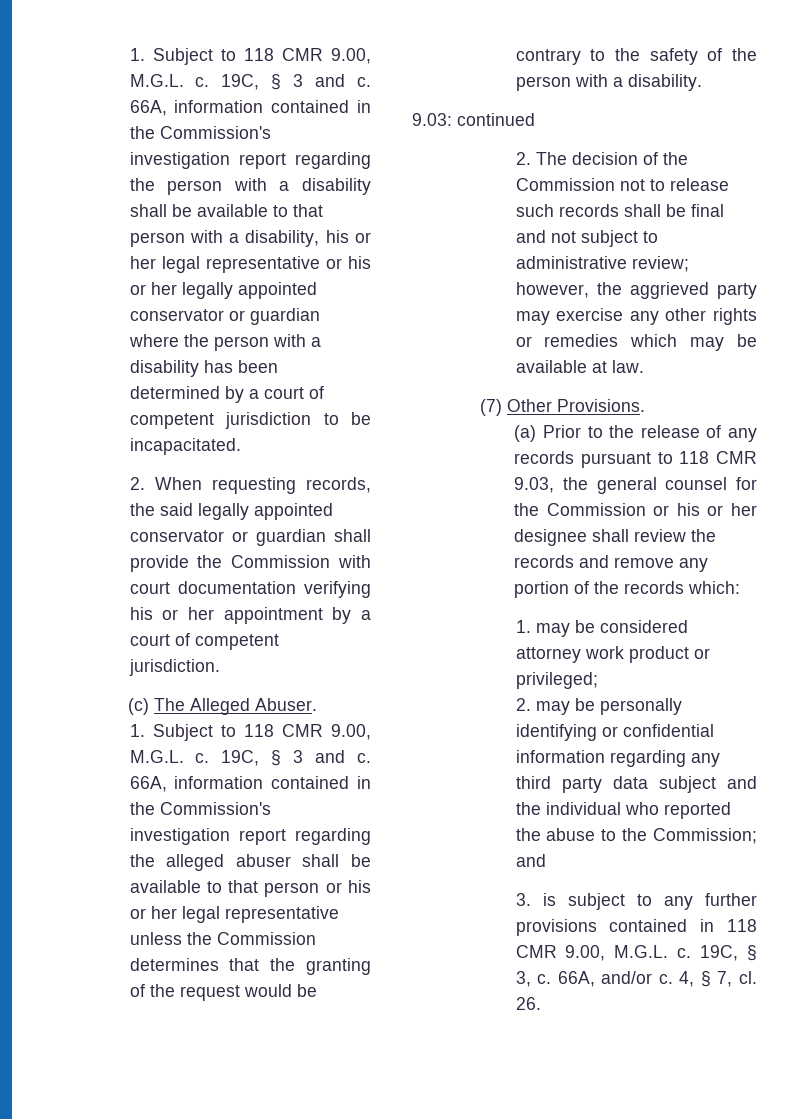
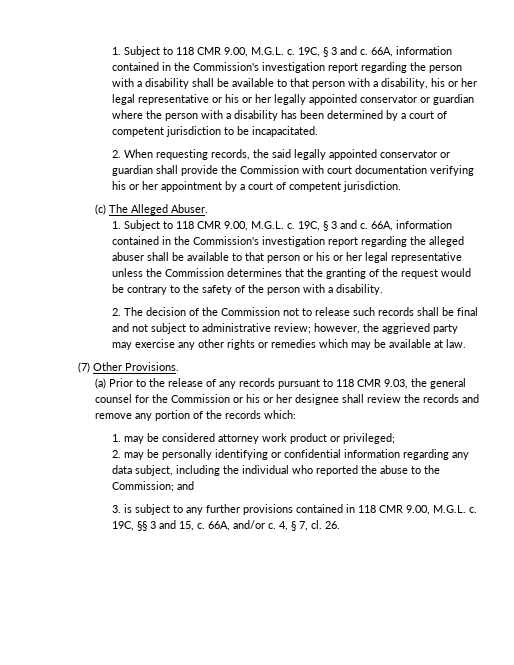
- 9.03: continued
- 2. may be personally identifying or confidential information regarding any third party data subject and the individual who reported the abuse to the Commission; and
+ 2. may be personally identifying or confidential information regarding any data subject, including the individual who reported the abuse to the Commission; and
- 19C, § 3, c.
+ 19C, §§ 3 and 15, c.

